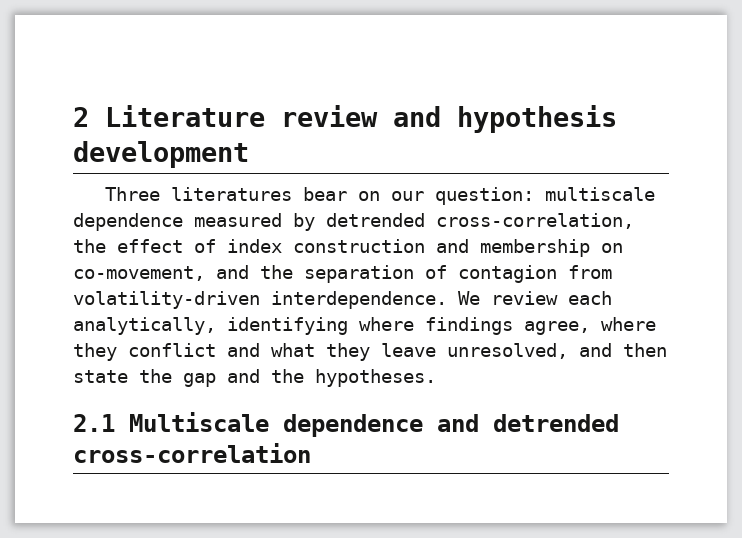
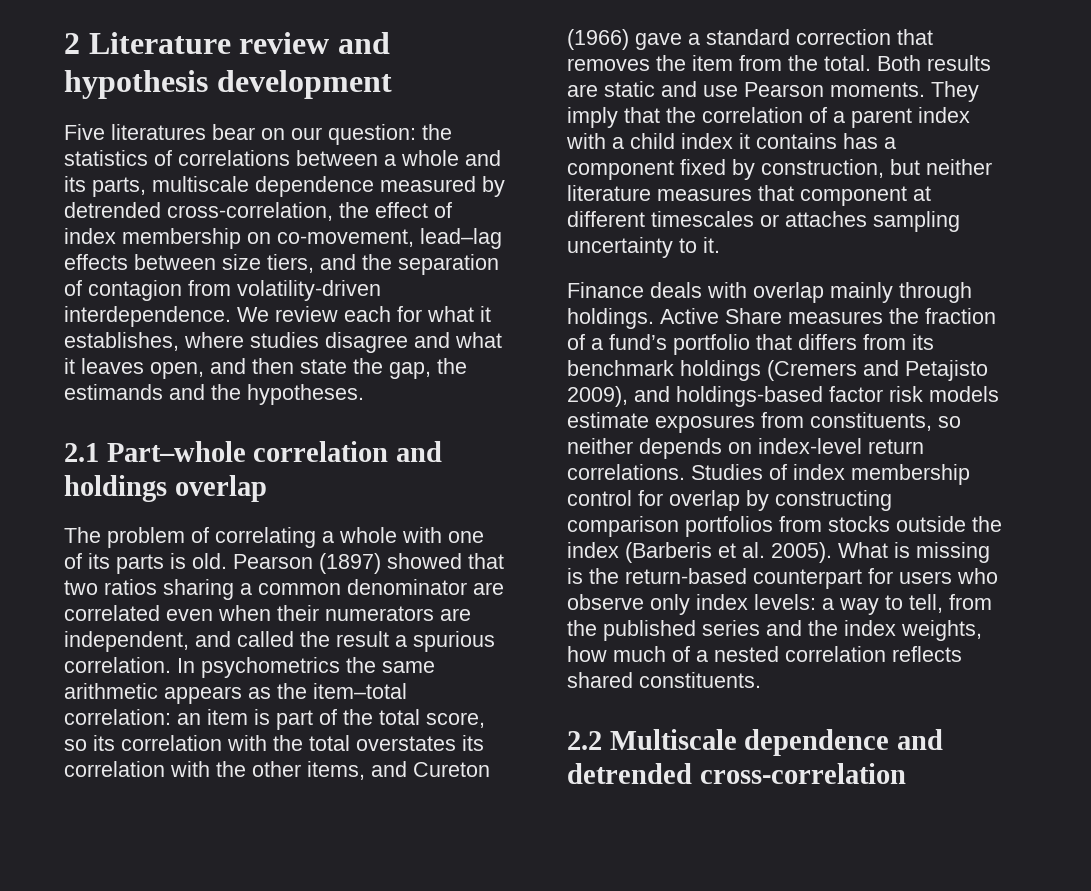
- Three literatures bear on our question: multiscale dependence measured by detrended cross-correlation, the effect of index construction and membership on co-movement, and the separation of contagion from volatility-driven interdependence.
+ Five literatures bear on our question: the statistics of correlations between a whole and its parts, multiscale dependence measured by detrended cross-correlation, the effect of index membership on co-movement, lead–lag effects between size tiers, and the separation of contagion from volatility-driven interdependence.
- We review each analytically, identifying where findings agree, where they conflict and what they leave unresolved, and then state the gap and the hypotheses.
+ We review each for what it establishes, where studies disagree and what it leaves open, and then state the gap, the estimands and the hypotheses.
- 2.1 Multiscale dependence and detrended cross-correlation
+ 2.1 Part–whole correlation and holdings overlap
+ The problem of correlating a whole with one of its parts is old. Pearson (1897) showed that two ratios sharing a common denominator are correlated even when their numerators are independent, and called the result a spurious correlation. In psychometrics the same arithmetic appears as the item–total correlation: an item is part of the total score, so its correlation with the total overstates its correlation with the other items, and Cureton (1966) gave a standard correction that removes the item from the total. Both results are static and use Pearson moments. They imply that the correlation of a parent index with a child index it contains has a component fixed by construction, but neither literature measures that component at different timescales or attaches sampling uncertainty to it.
+ Finance deals with overlap mainly through holdings. Active Share measures the fraction of a fund’s portfolio that differs from its benchmark holdings (Cremers and Petajisto 2009), and holdings-based factor risk models estimate exposures from constituents, so neither depends on index-level return correlations. Studies of index membership control for overlap by constructing comparison portfolios from stocks outside the index (Barberis et al. 2005). What is missing is the return-based counterpart for users who observe only index levels: a way to tell, from the published series and the index weights, how much of a nested correlation reflects shared constituents.
+ 2.2 Multiscale dependence and detrended cross-correlation

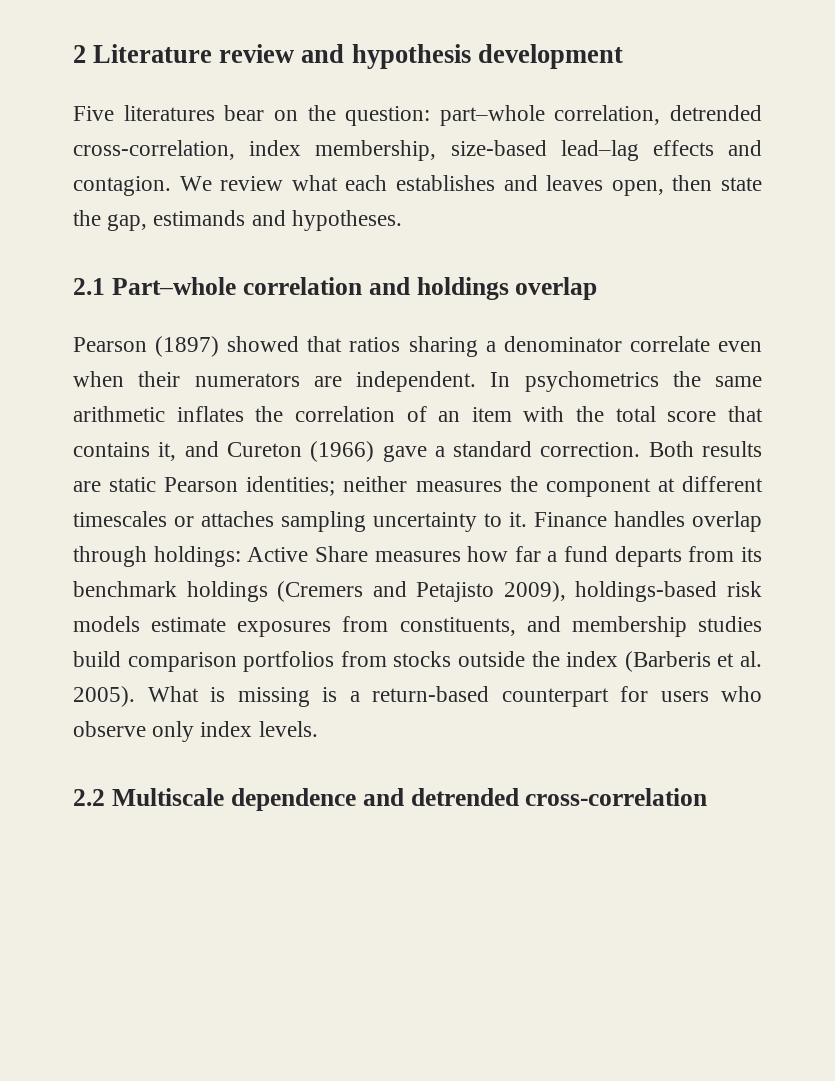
- Five literatures bear on our question: the statistics of correlations between a whole and its parts, multiscale dependence measured by detrended cross-correlation, the effect of index membership on co-movement, lead–lag effects between size tiers, and the separation of contagion from volatility-driven interdependence. We review each for what it establishes, where studies disagree and what it leaves open, and then state the gap, the estimands and the hypotheses.
+ Five literatures bear on the question: part–whole correlation, detrended cross-correlation, index membership, size-based lead–lag effects and contagion. We review what each establishes and leaves open, then state the gap, estimands and hypotheses.
- The problem of correlating a whole with one of its parts is old. Pearson (1897) showed that two ratios sharing a common denominator are correlated even when their numerators are independent, and called the result a spurious correlation.
+ Pearson (1897) showed that ratios sharing a denominator correlate even when their numerators are independent.
- In psychometrics the same arithmetic appears as the item–total correlation: an item is part of the total score, so its correlation with the total overstates its correlation with the other items, and Cureton (1966) gave a standard correction that removes the item from the total. Both results are static and use Pearson moments. They imply that the correlation of a parent index with a child index it contains has a component fixed by construction, but neither literature measures that component at different timescales or attaches sampling uncertainty to it.
- Finance deals with overlap mainly through holdings. Active Share measures the fraction of a fund’s portfolio that differs from its benchmark holdings (Cremers and Petajisto 2009), and holdings-based factor risk models estimate exposures from constituents, so neither depends on index-level return correlations. Studies of index membership control for overlap by constructing comparison portfolios from stocks outside the index (Barberis et al. 2005).
+ In psychometrics the same arithmetic inflates the correlation of an item with the total score that contains it, and Cureton (1966) gave a standard correction. Both results are static Pearson identities; neither measures the component at different timescales or attaches sampling uncertainty to it. Finance handles overlap through holdings: Active Share measures how far a fund departs from its benchmark holdings (Cremers and Petajisto 2009), holdings-based risk models estimate exposures from constituents, and membership studies build comparison portfolios from stocks outside the index (Barberis et al. 2005).
- What is missing is the return-based counterpart for users who observe only index levels: a way to tell, from the published series and the index weights, how much of a nested correlation reflects shared constituents.
+ What is missing is a return-based counterpart for users who observe only index levels.

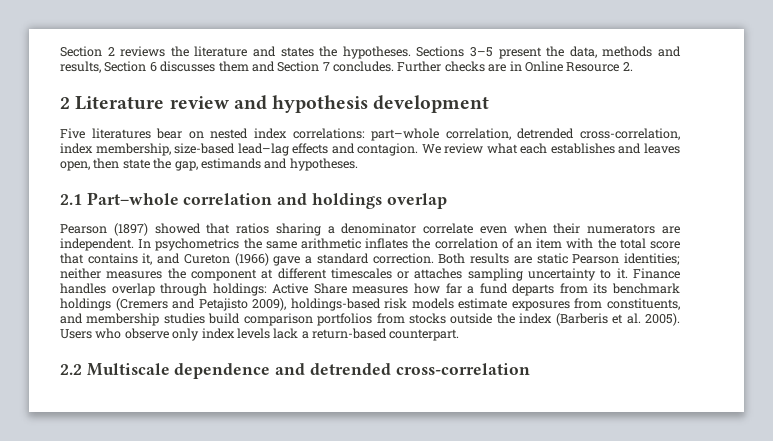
+ Section 2 reviews the literature and states the hypotheses. Sections 3–5 present the data, methods and results, Section 6 discusses them and Section 7 concludes. Further checks are in Online Resource 2.
- Five literatures bear on the question: part–whole correlation, detrended cross-correlation, index membership, size-based lead–lag effects and contagion.
+ Five literatures bear on nested index correlations: part–whole correlation, detrended cross-correlation, index membership, size-based lead–lag effects and contagion.
- What is missing is a return-based counterpart for users who observe only index levels.
+ Users who observe only index levels lack a return-based counterpart.

